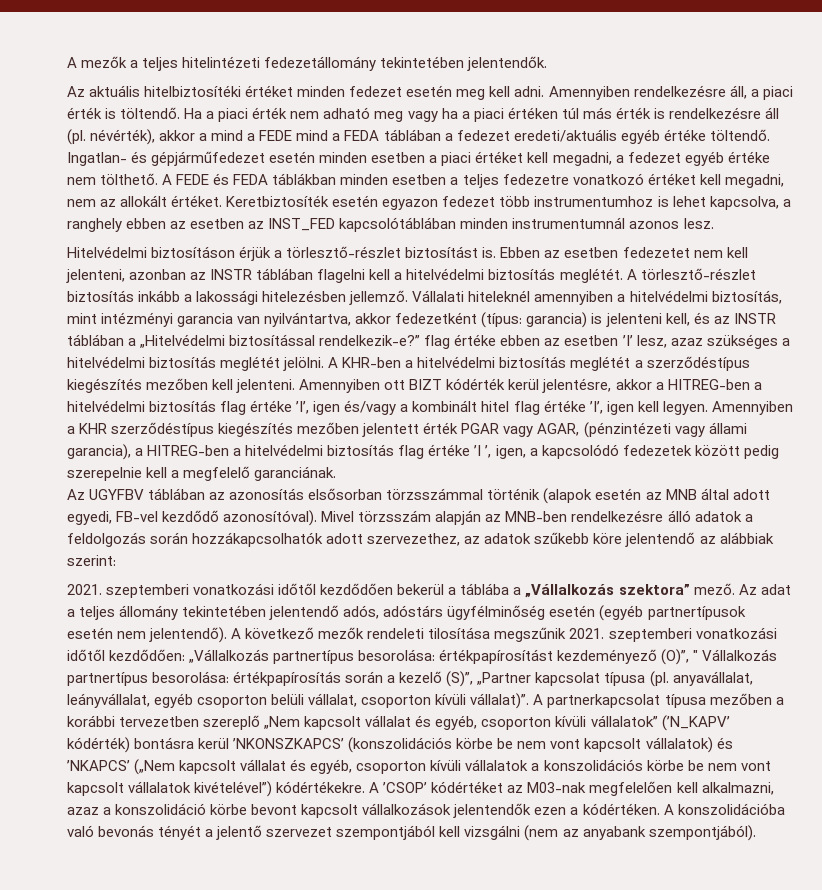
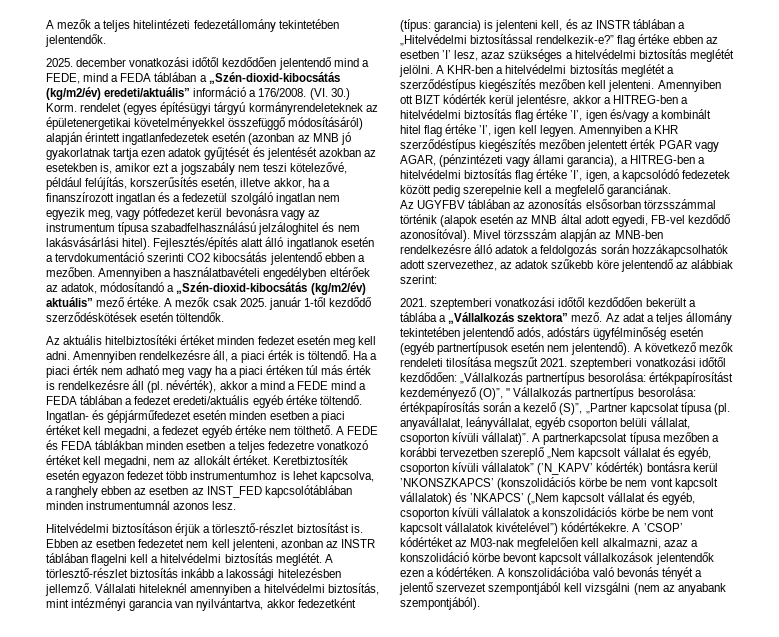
+ 2025. december vonatkozási időtől kezdődően jelentendő mind a FEDE, mind a FEDA táblában a „Szén-dioxid-kibocsátás (kg/m2/év) eredeti/aktuális” információ a 176/2008. (VI. 30.) Korm. rendelet (egyes építésügyi tárgyú kormányrendeleteknek az épületenergetikai követelményekkel összefüggő módosításáról) alapján érintett ingatlanfedezetek esetén (azonban az MNB jó gyakorlatnak tartja ezen adatok gyűjtését és jelentését azokban az esetekben is, amikor ezt a jogszabály nem teszi kötelezővé, például felújítás, korszerűsítés esetén, illetve akkor, ha a finanszírozott ingatlan és a fedezetül szolgáló ingatlan nem egyezik meg, vagy pótfedezet kerül bevonásra vagy az instrumentum típusa szabadfelhasználású jelzáloghitel és nem lakásvásárlási hitel). Fejlesztés/építés alatt álló ingatlanok esetén a tervdokumentáció szerinti CO2 kibocsátás jelentendő ebben a mezőben. Amennyiben a használatbavételi engedélyben eltérőek az adatok, módosítandó a „Szén-dioxid-kibocsátás (kg/m2/év) aktuális” mező értéke. A mezők csak 2025. január 1-től kezdődő szerződéskötések esetén töltendők.
- Amennyiben a KHR szerződéstípus kiegészítés mezőben jelentett érték PGAR vagy AGAR, (pénzintézeti vagy állami garancia), a HITREG-ben a hitelvédelmi biztosítás flag értéke ’I ’, igen, a kapcsolódó fedezetek között pedig szerepelnie kell a megfelelő garanciának.
+ Amennyiben a KHR szerződéstípus kiegészítés mezőben jelentett érték PGAR vagy AGAR, (pénzintézeti vagy állami garancia), a HITREG-ben a hitelvédelmi biztosítás flag értéke ’I’, igen, a kapcsolódó fedezetek között pedig szerepelnie kell a megfelelő garanciának.
- 2021. szeptemberi vonatkozási időtől kezdődően bekerül a táblába a „Vállalkozás szektora” mező.
+ 2021. szeptemberi vonatkozási időtől kezdődően bekerült a táblába a „Vállalkozás szektora” mező.
- A következő mezők rendeleti tilosítása megszűnik 2021. szeptemberi vonatkozási időtől kezdődően: „Vállalkozás partnertípus besorolása: értékpapírosítást kezdeményező (O)”, " Vállalkozás partnertípus besorolása: értékpapírosítás során a kezelő (S)”, „Partner kapcsolat típusa (pl. anyavállalat, leányvállalat, egyéb csoporton belüli vállalat, csoporton kívüli vállalat)”.
+ A következő mezők rendeleti tilosítása megszűt 2021. szeptemberi vonatkozási időtől kezdődően: „Vállalkozás partnertípus besorolása: értékpapírosítást kezdeményező (O)”, " Vállalkozás partnertípus besorolása: értékpapírosítás során a kezelő (S)”, „Partner kapcsolat típusa (pl. anyavállalat, leányvállalat, egyéb csoporton belüli vállalat, csoporton kívüli vállalat)”.

